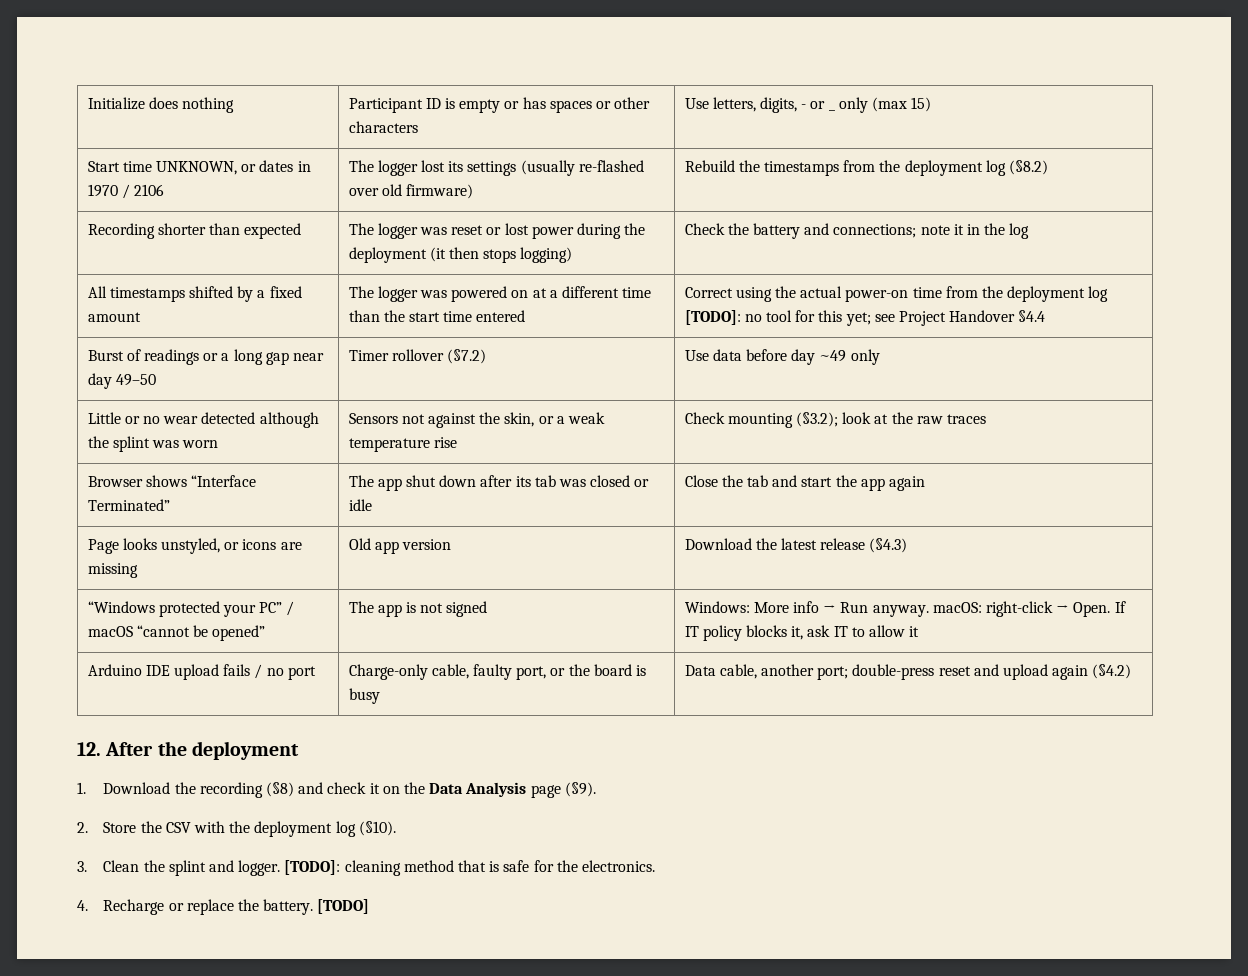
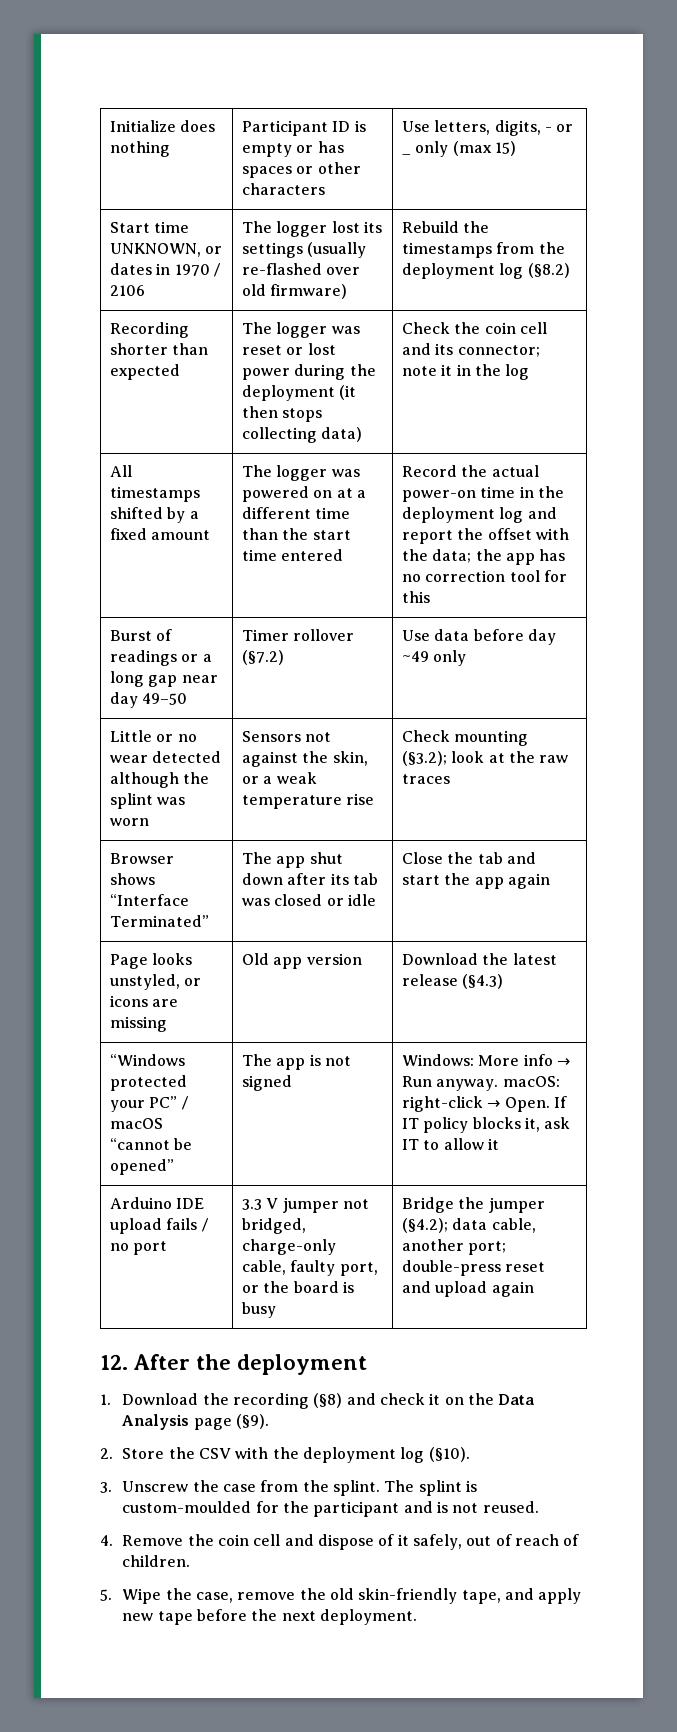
- Recording shorter than expected | The logger was reset or lost power during the deployment (it then stops logging) | Check the battery and connections; note it in the log
+ Recording shorter than expected | The logger was reset or lost power during the deployment (it then stops collecting data) | Check the coin cell and its connector; note it in the log
- Correct using the actual power-on time from the deployment log [TODO]: no tool for this yet; see Project Handover §4.4
+ Record the actual power-on time in the deployment log and report the offset with the data; the app has no correction tool for this
- Arduino IDE upload fails / no port | Charge-only cable, faulty port, or the board is busy | Data cable, another port; double-press reset and upload again (§4.2)
+ Arduino IDE upload fails / no port | 3.3 V jumper not bridged, charge-only cable, faulty port, or the board is busy | Bridge the jumper (§4.2); data cable, another port; double-press reset and upload again
- 3. Clean the splint and logger. [TODO]: cleaning method that is safe for the electronics.
- 4. Recharge or replace the battery. [TODO]
+ 3. Unscrew the case from the splint. The splint is custom-moulded for the participant and is not reused.
+ 4. Remove the coin cell and dispose of it safely, out of reach of children.
+ 5. Wipe the case, remove the old skin-friendly tape, and apply new tape before the next deployment.

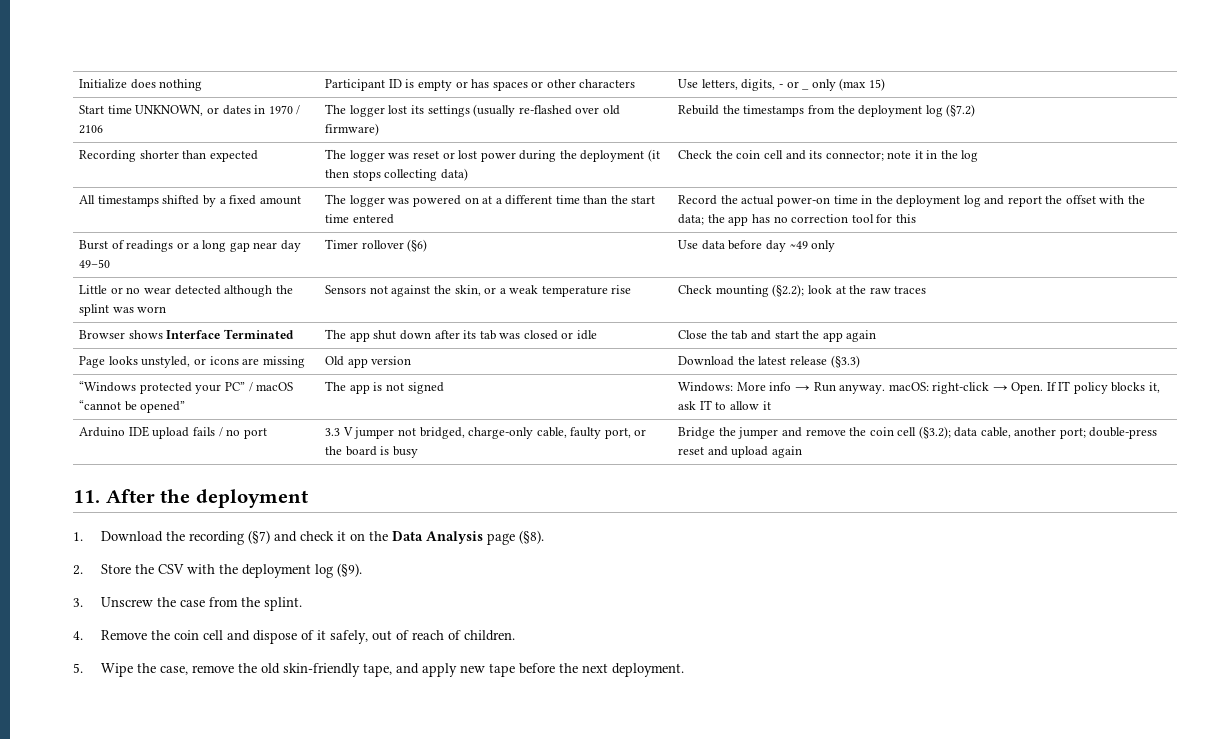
- Start time UNKNOWN, or dates in 1970 / 2106 | The logger lost its settings (usually re-flashed over old firmware) | Rebuild the timestamps from the deployment log (§8.2)
+ Start time UNKNOWN, or dates in 1970 / 2106 | The logger lost its settings (usually re-flashed over old firmware) | Rebuild the timestamps from the deployment log (§7.2)
- Burst of readings or a long gap near day 49–50 | Timer rollover (§7.2) | Use data before day ~49 only
+ Burst of readings or a long gap near day 49–50 | Timer rollover (§6) | Use data before day ~49 only
- Little or no wear detected although the splint was worn | Sensors not against the skin, or a weak temperature rise | Check mounting (§3.2); look at the raw traces
+ Little or no wear detected although the splint was worn | Sensors not against the skin, or a weak temperature rise | Check mounting (§2.2); look at the raw traces
- Browser shows “Interface Terminated” | The app shut down after its tab was closed or idle | Close the tab and start the app again
+ Browser shows Interface Terminated | The app shut down after its tab was closed or idle | Close the tab and start the app again
- Page looks unstyled, or icons are missing | Old app version | Download the latest release (§4.3)
+ Page looks unstyled, or icons are missing | Old app version | Download the latest release (§3.3)
- Arduino IDE upload fails / no port | 3.3 V jumper not bridged, charge-only cable, faulty port, or the board is busy | Bridge the jumper (§4.2); data cable, another port; double-press reset and upload again
+ Arduino IDE upload fails / no port | 3.3 V jumper not bridged, charge-only cable, faulty port, or the board is busy | Bridge the jumper and remove the coin cell (§3.2); data cable, another port; double-press reset and upload again
- 12. After the deployment
+ 11. After the deployment
- 1. Download the recording (§8) and check it on the Data Analysis page (§9).
+ 1. Download the recording (§7) and check it on the Data Analysis page (§8).
- 2. Store the CSV with the deployment log (§10).
+ 2. Store the CSV with the deployment log (§9).
- The splint is custom-moulded for the participant and is not reused.

